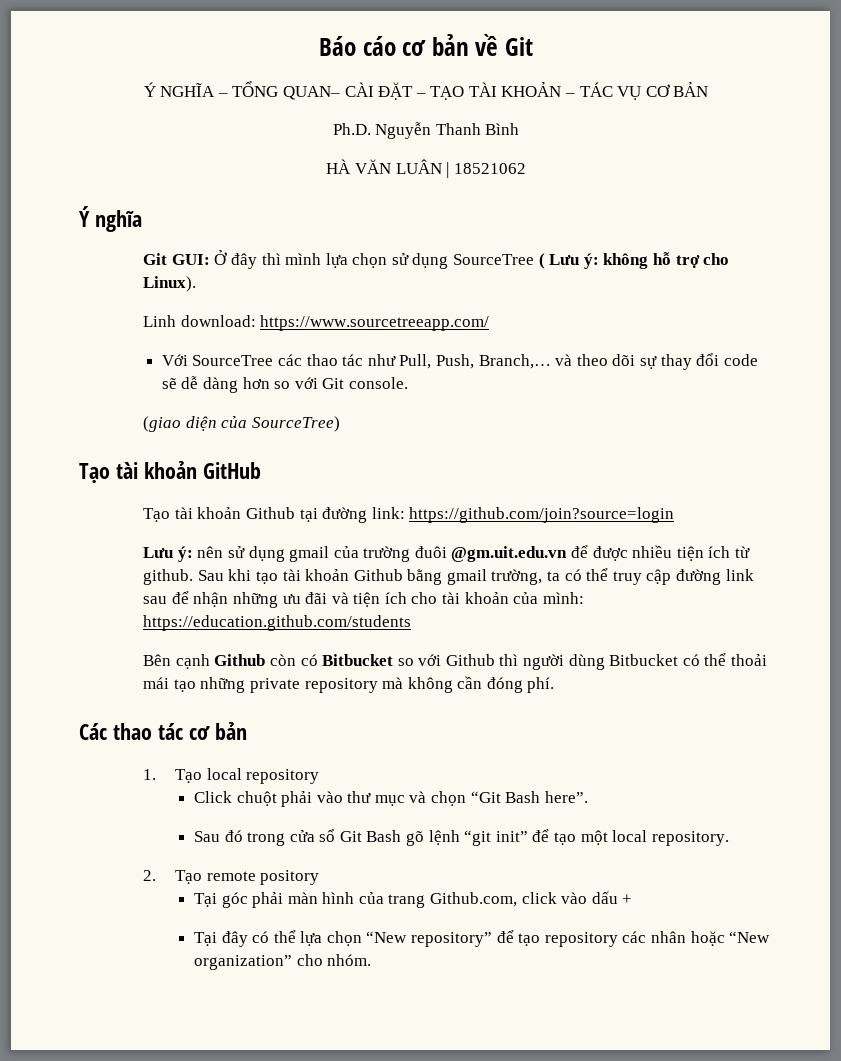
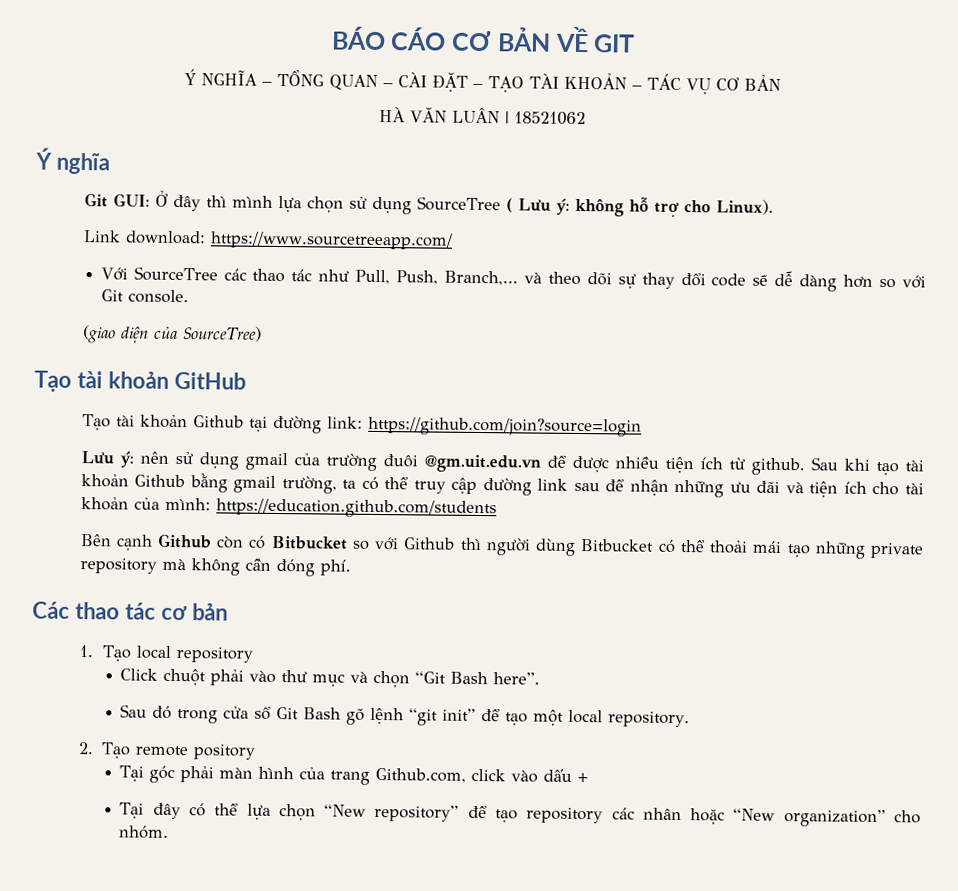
- Báo cáo cơ bản về Git
+ BÁO CÁO CƠ BẢN VỀ GIT
- Ý NGHĨA – TỔNG QUAN– CÀI ĐẶT – TẠO TÀI KHOẢN – TÁC VỤ CƠ BẢN
+ Ý NGHĨA – TỔNG QUAN – CÀI ĐẶT – TẠO TÀI KHOẢN – TÁC VỤ CƠ BẢN
- Ph.D. Nguyễn Thanh Bình
- Linh download: https://www.sourcetreeapp.com/
+ Link download: https://www.sourcetreeapp.com/

